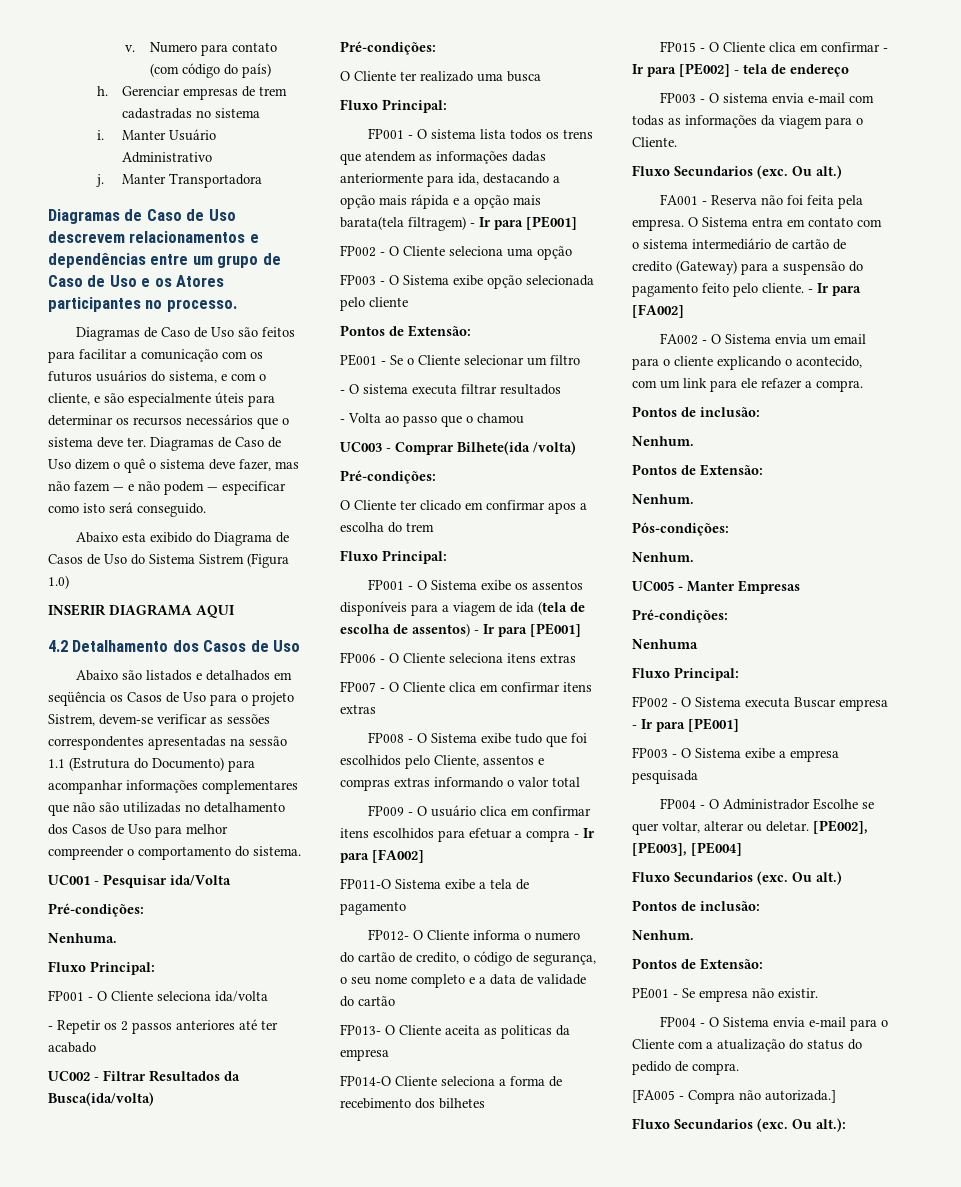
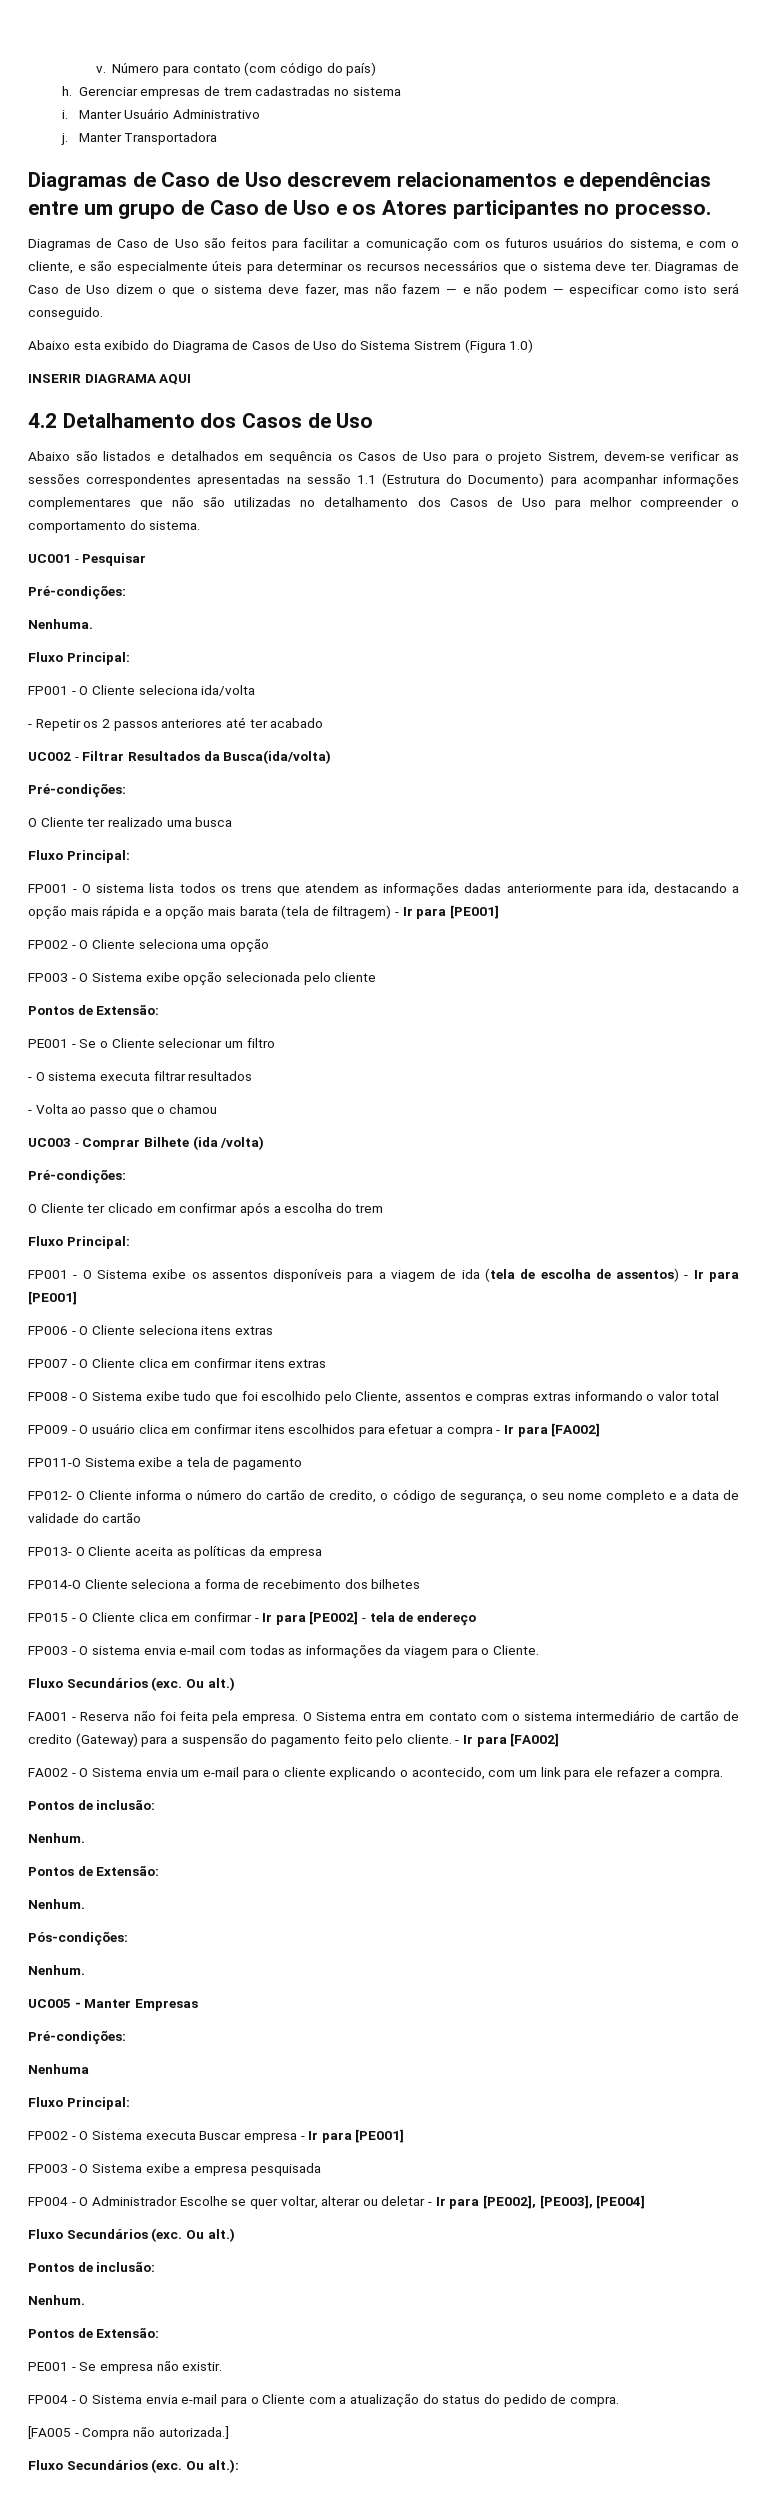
- Numero para contato (com código do país)
+ Número para contato (com código do país)
- Diagramas de Caso de Uso dizem o quê o sistema deve fazer, mas não fazem — e não podem — especificar como isto será conseguido.
+ Diagramas de Caso de Uso dizem o que o sistema deve fazer, mas não fazem — e não podem — especificar como isto será conseguido.
- Abaixo são listados e detalhados em seqüência os Casos de Uso para o projeto Sistrem, devem-se verificar as sessões correspondentes apresentadas na sessão 1.1 (Estrutura do Documento) para acompanhar informações complementares que não são utilizadas no detalhamento dos Casos de Uso para melhor compreender o comportamento do sistema.
+ Abaixo são listados e detalhados em sequência os Casos de Uso para o projeto Sistrem, devem-se verificar as sessões correspondentes apresentadas na sessão 1.1 (Estrutura do Documento) para acompanhar informações complementares que não são utilizadas no detalhamento dos Casos de Uso para melhor compreender o comportamento do sistema.
- UC001 - Pesquisar ida/Volta
+ UC001 - Pesquisar
- FP001 - O sistema lista todos os trens que atendem as informações dadas anteriormente para ida, destacando a opção mais rápida e a opção mais barata(tela filtragem) - Ir para [PE001]
+ FP001 - O sistema lista todos os trens que atendem as informações dadas anteriormente para ida, destacando a opção mais rápida e a opção mais barata (tela de filtragem) - Ir para [PE001]
- UC003 - Comprar Bilhete(ida /volta)
+ UC003 - Comprar Bilhete (ida /volta)
- O Cliente ter clicado em confirmar apos a escolha do trem
+ O Cliente ter clicado em confirmar após a escolha do trem
- FP008 - O Sistema exibe tudo que foi escolhidos pelo Cliente, assentos e compras extras informando o valor total
+ FP008 - O Sistema exibe tudo que foi escolhido pelo Cliente, assentos e compras extras informando o valor total
- FP012- O Cliente informa o numero do cartão de credito, o código de segurança, o seu nome completo e a data de validade do cartão
+ FP012- O Cliente informa o número do cartão de credito, o código de segurança, o seu nome completo e a data de validade do cartão
- FP013- O Cliente aceita as politicas da empresa
+ FP013- O Cliente aceita as políticas da empresa
  FP003 - O sistema envia e-mail com todas as informações da viagem para o Cliente.
- Fluxo Secundarios (exc.
+ Fluxo Secundários (exc.
- FA002 - O Sistema envia um email para o cliente explicando o acontecido, com um link para ele refazer a compra.
+ FA002 - O Sistema envia um e-mail para o cliente explicando o acontecido, com um link para ele refazer a compra.
- FP004 - O Administrador Escolhe se quer voltar, alterar ou deletar. [PE002], [PE003], [PE004]
- Fluxo Secundarios (exc.
+ FP004 - O Administrador Escolhe se quer voltar, alterar ou deletar - Ir para [PE002], [PE003], [PE004]
+ Fluxo Secundários (exc.
  [FA005 - Compra não autorizada.]
- Fluxo Secundarios (exc.
+ Fluxo Secundários (exc.

